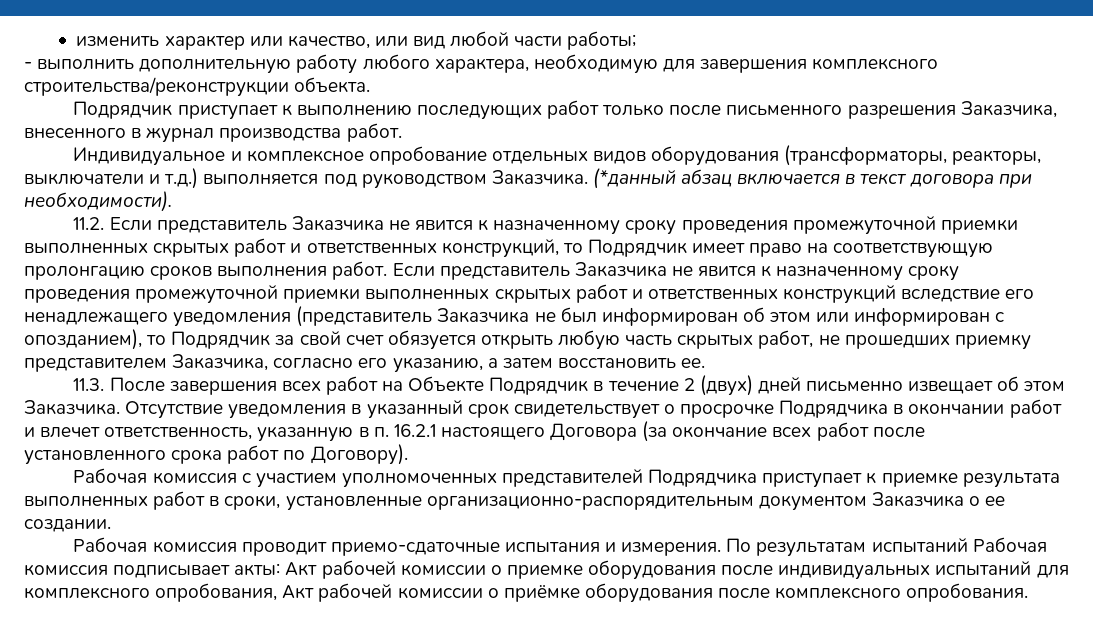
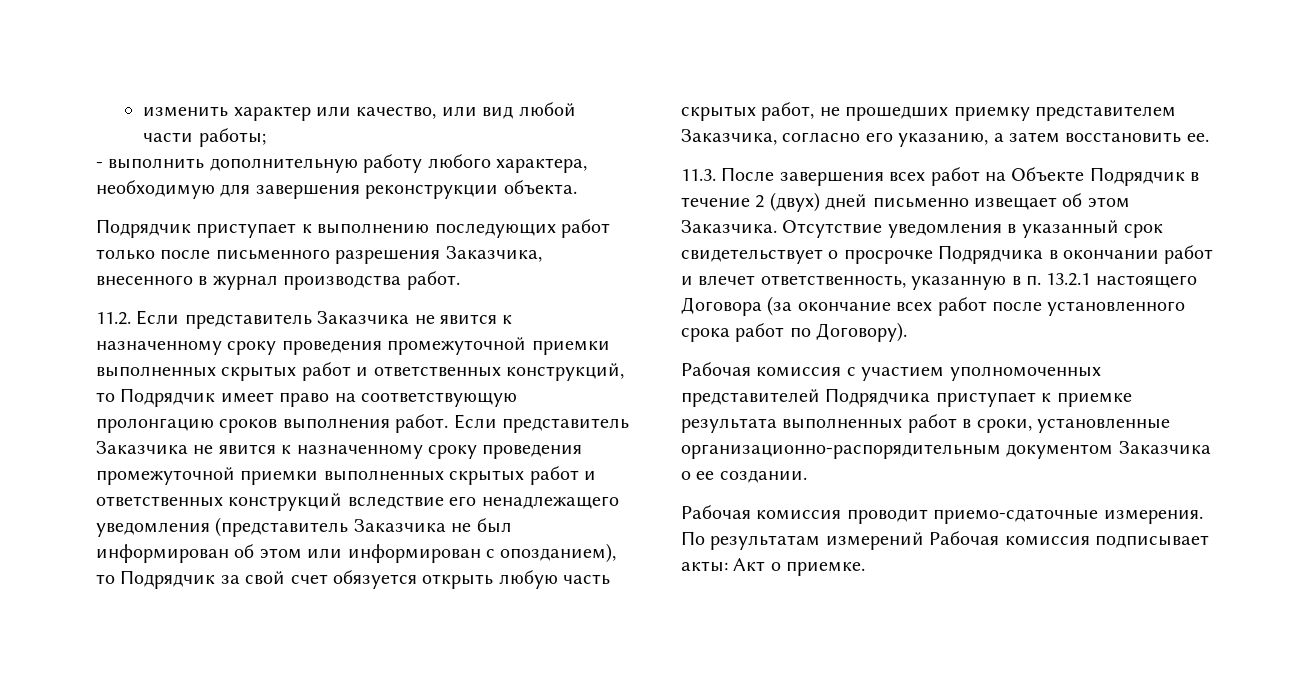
- - выполнить дополнительную работу любого характера, необходимую для завершения комплексного строительства/реконструкции объекта.
+ - выполнить дополнительную работу любого характера, необходимую для завершения реконструкции объекта.
- Индивидуальное и комплексное опробование отдельных видов оборудования (трансформаторы, реакторы, выключатели и т.д.) выполняется под руководством Заказчика. (*данный абзац включается в текст договора при необходимости).
- Отсутствие уведомления в указанный срок свидетельствует о просрочке Подрядчика в окончании работ и влечет ответственность, указанную в п. 16.2.1 настоящего Договора (за окончание всех работ после установленного срока работ по Договору).
+ Отсутствие уведомления в указанный срок свидетельствует о просрочке Подрядчика в окончании работ и влечет ответственность, указанную в п. 13.2.1 настоящего Договора (за окончание всех работ после установленного срока работ по Договору).
- Рабочая комиссия проводит приемо-сдаточные испытания и измерения.
+ Рабочая комиссия проводит приемо-сдаточные измерения.
- По результатам испытаний Рабочая комиссия подписывает акты: Акт рабочей комиссии о приемке оборудования после индивидуальных испытаний для комплексного опробования, Акт рабочей комиссии о приёмке оборудования после комплексного опробования.
+ По результатам измерений Рабочая комиссия подписывает акты: Акт о приемке.

